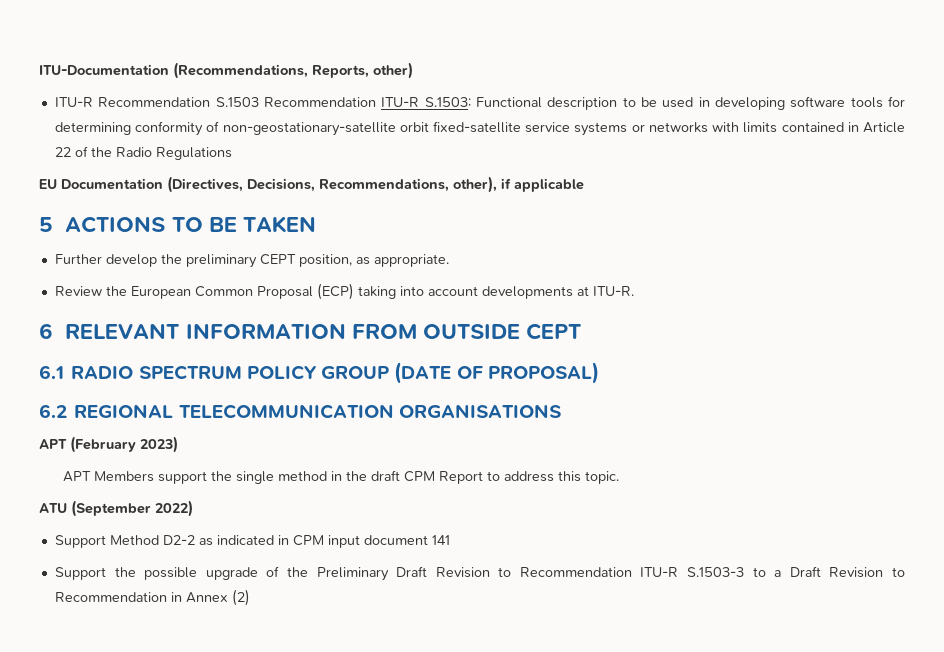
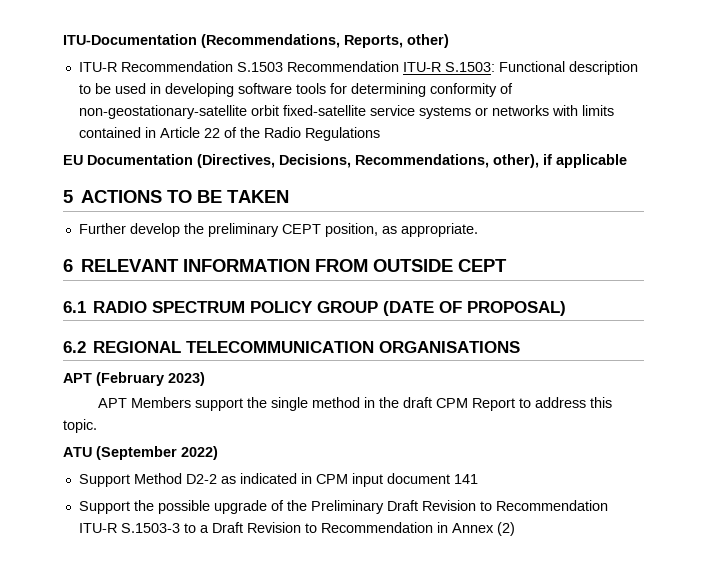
- Review the European Common Proposal (ECP) taking into account developments at ITU-R.

